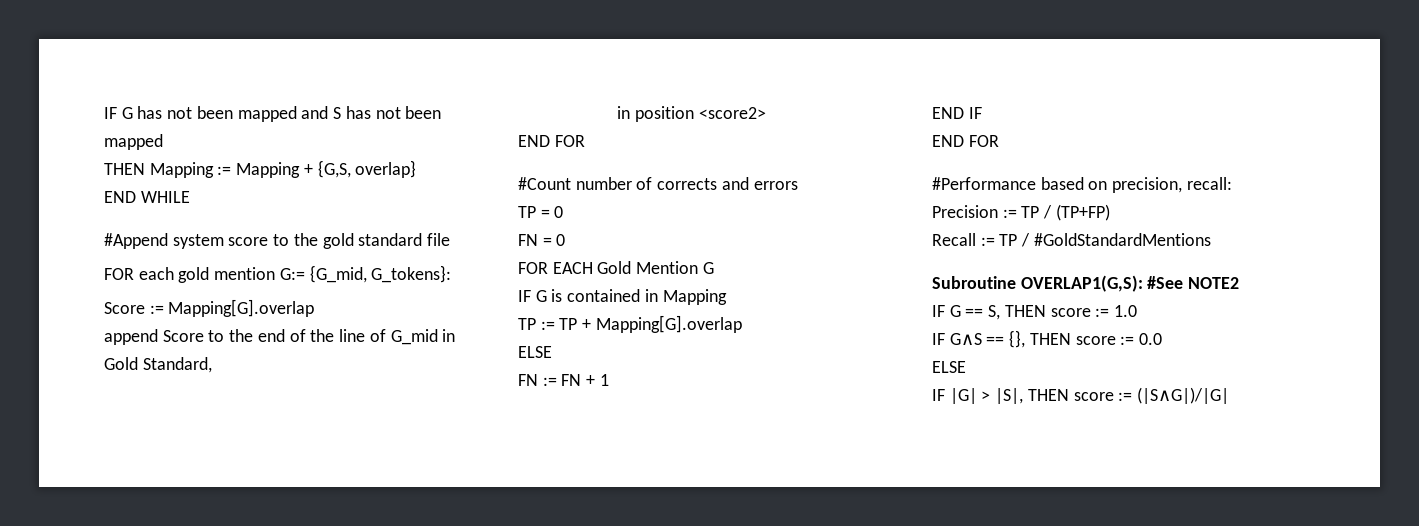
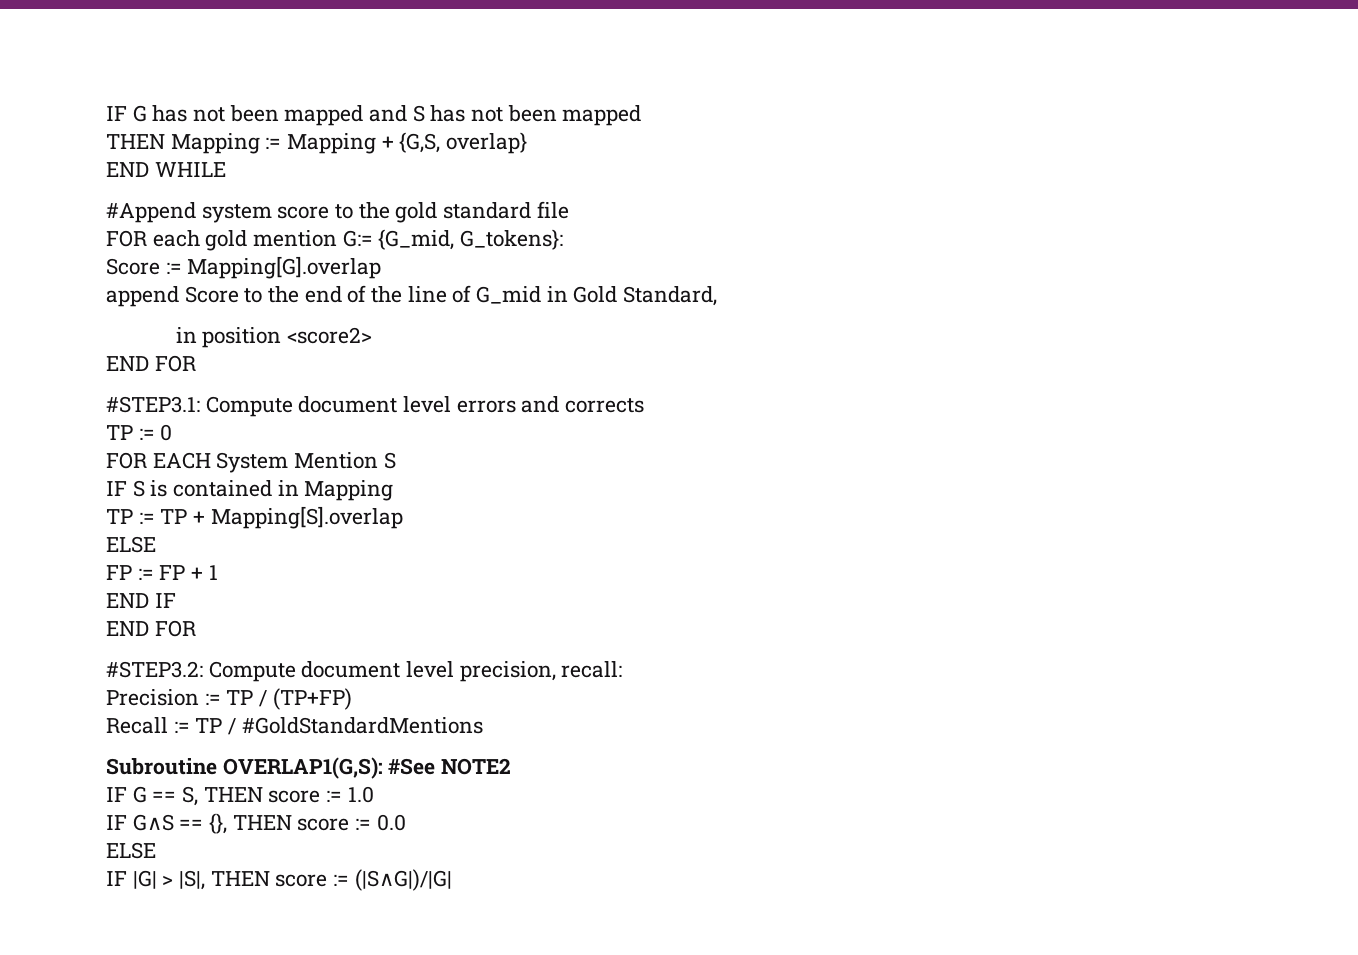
- #Count number of corrects and errors
- TP = 0
- FN = 0
+ #STEP3.1: Compute document level errors and corrects
+ TP := 0
- FOR EACH Gold Mention G
- IF G is contained in Mapping
+ FOR EACH System Mention S
+ IF S is contained in Mapping
- TP := TP + Mapping[G].overlap
+ TP := TP + Mapping[S].overlap
  ELSE
- FN := FN + 1
+ FP := FP + 1
- #Performance based on precision, recall:
+ #STEP3.2: Compute document level precision, recall:

